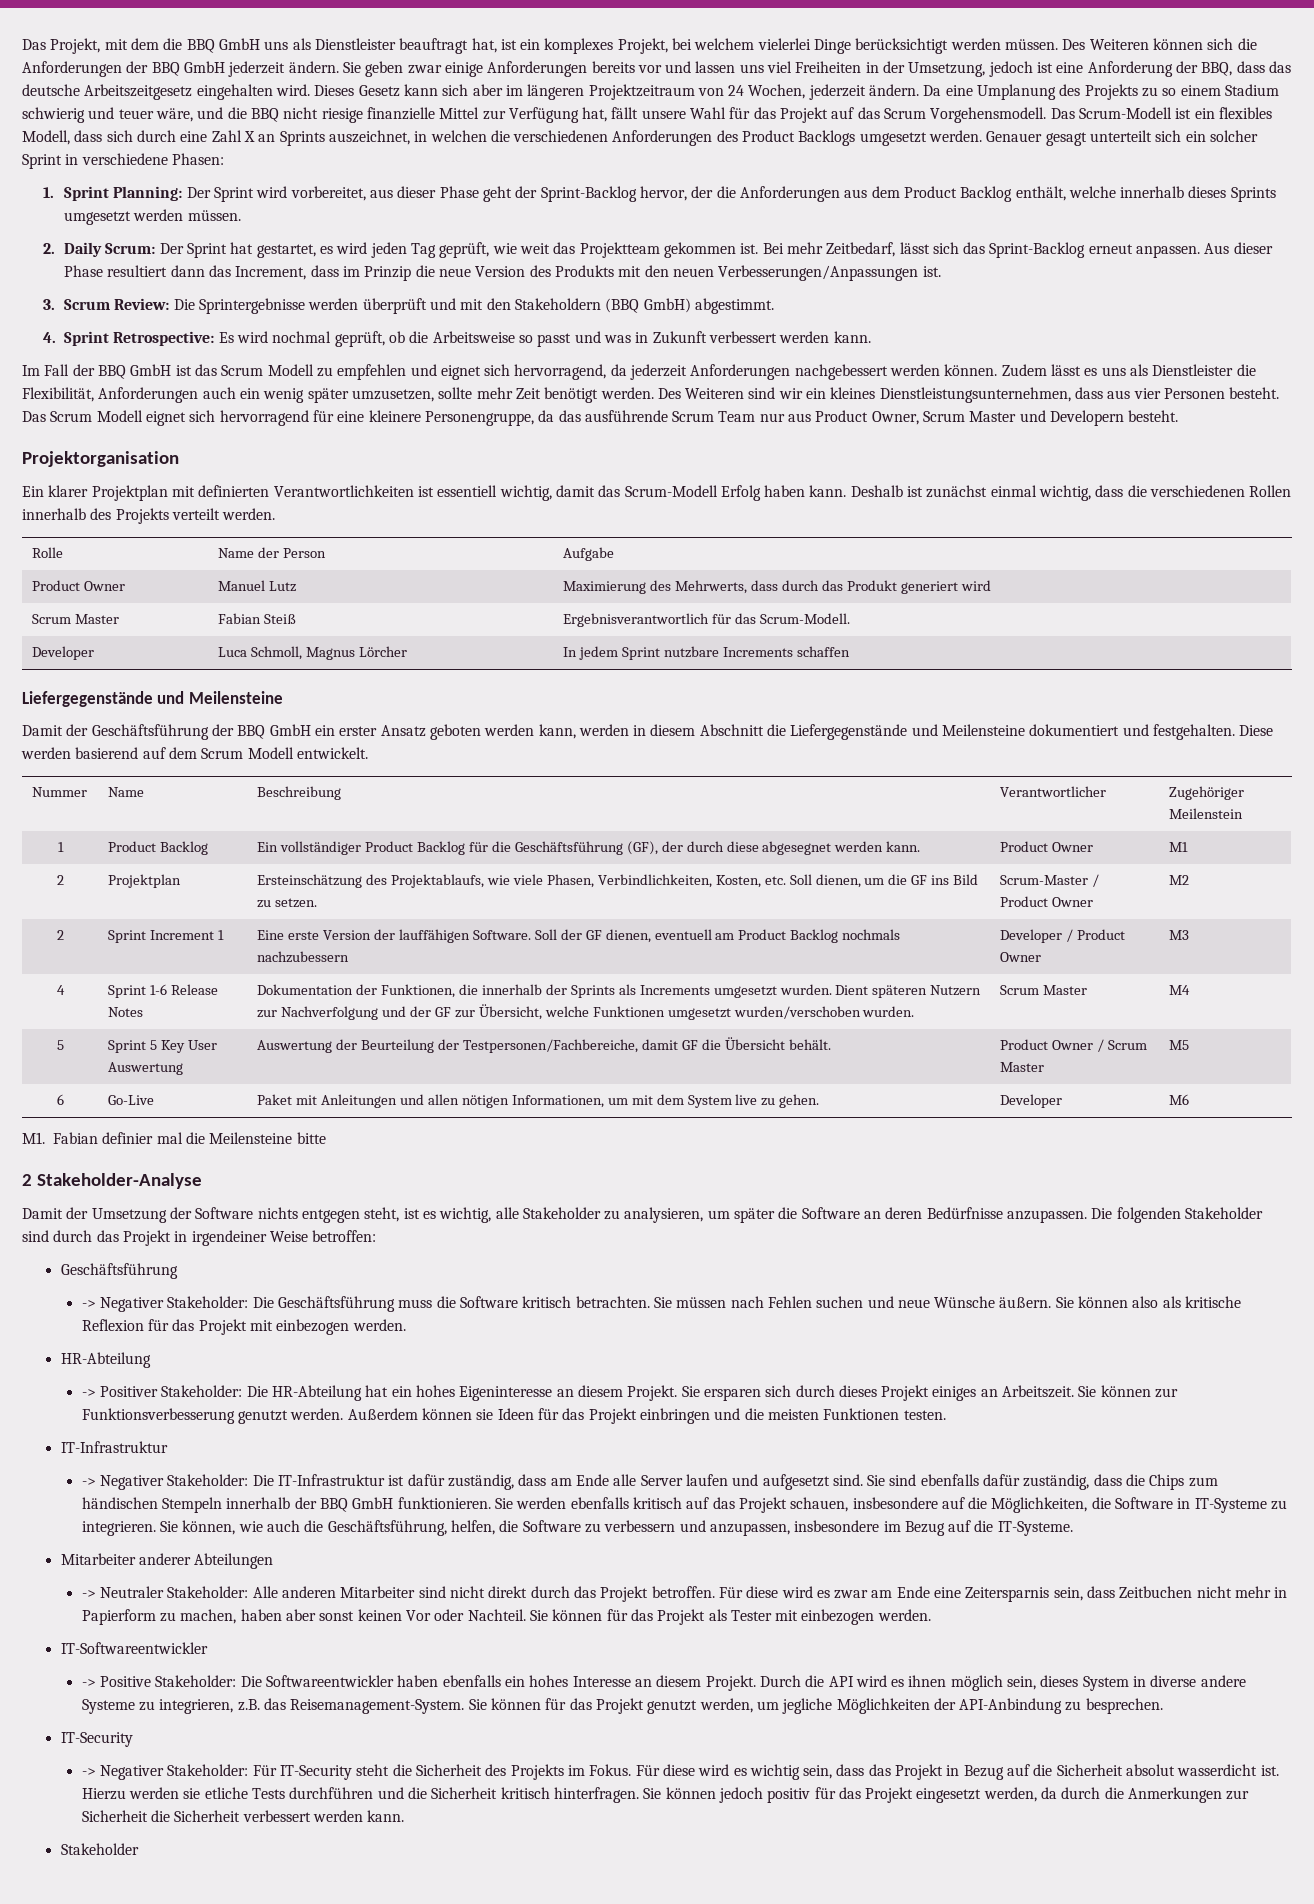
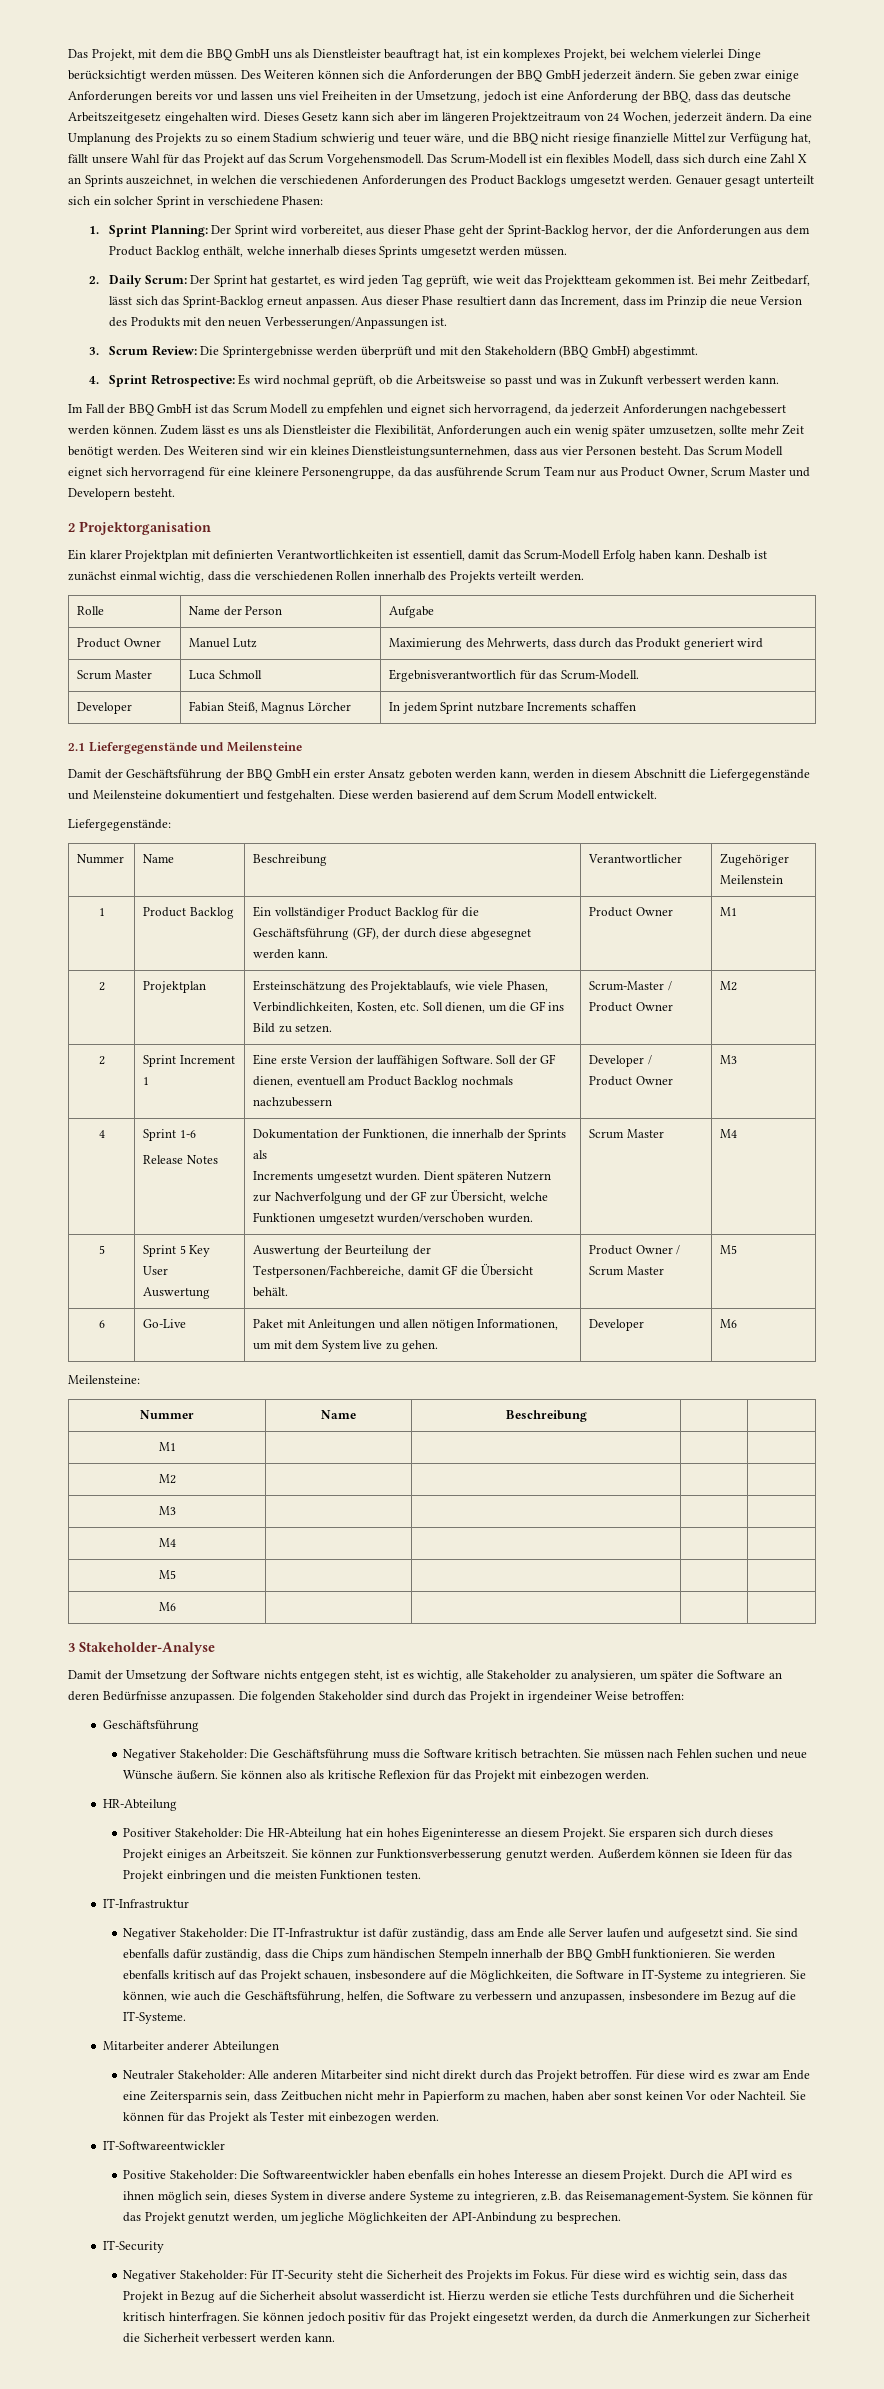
- Projektorganisation
+ 2 Projektorganisation
- Ein klarer Projektplan mit definierten Verantwortlichkeiten ist essentiell wichtig, damit das Scrum-Modell Erfolg haben kann.
+ Ein klarer Projektplan mit definierten Verantwortlichkeiten ist essentiell, damit das Scrum-Modell Erfolg haben kann.
- Scrum Master | Fabian Steiß | Ergebnisverantwortlich für das Scrum-Modell.
+ Scrum Master | Luca Schmoll | Ergebnisverantwortlich für das Scrum-Modell.
- Developer | Luca Schmoll, Magnus Lörcher | In jedem Sprint nutzbare Increments schaffen
- Liefergegenstände und Meilensteine
+ Developer | Fabian Steiß, Magnus Lörcher | In jedem Sprint nutzbare Increments schaffen
+ 2.1 Liefergegenstände und Meilensteine
+ Liefergegenstände:
- 2 | Sprint Increment 1 | Eine erste Version der lauffähigen Software. Soll der GF dienen, eventuell am Product Backlog nochmals nachzubessern | Developer / Product Owner | M3
+ 2 | Sprint Increment 1 | Eine erste Version der lauffähigen Software. Soll der GF dienen, eventuell am Product Backlog nochmals nachzubessern | Developer /
+ Product Owner | M3
- 4 | Sprint 1-6 Release Notes | Dokumentation der Funktionen, die innerhalb der Sprints als Increments umgesetzt wurden. Dient späteren Nutzern zur Nachverfolgung und der GF zur Übersicht, welche Funktionen umgesetzt wurden/verschoben wurden. | Scrum Master | M4
+ 4 | Sprint 1-6
+ Release Notes | Dokumentation der Funktionen, die innerhalb der Sprints als
+ Increments umgesetzt wurden. Dient späteren Nutzern zur Nachverfolgung und der GF zur Übersicht, welche Funktionen umgesetzt wurden/verschoben wurden. | Scrum Master | M4
- M1. Fabian definier mal die Meilensteine bitte
- 2 Stakeholder-Analyse
+ Meilensteine:
+ Nummer | Name | Beschreibung | |
+ M1 | | | |
+ M2 | | | |
+ M3 | | | |
+ M4 | | | |
+ M5 | | | |
+ M6 | | | |
+ 3 Stakeholder-Analyse
- -> Negativer Stakeholder: Die Geschäftsführung muss die Software kritisch betrachten.
+ Negativer Stakeholder: Die Geschäftsführung muss die Software kritisch betrachten.
- -> Positiver Stakeholder: Die HR-Abteilung hat ein hohes Eigeninteresse an diesem Projekt.
+ Positiver Stakeholder: Die HR-Abteilung hat ein hohes Eigeninteresse an diesem Projekt.
- -> Negativer Stakeholder: Die IT-Infrastruktur ist dafür zuständig, dass am Ende alle Server laufen und aufgesetzt sind.
+ Negativer Stakeholder: Die IT-Infrastruktur ist dafür zuständig, dass am Ende alle Server laufen und aufgesetzt sind.
- -> Neutraler Stakeholder: Alle anderen Mitarbeiter sind nicht direkt durch das Projekt betroffen.
+ Neutraler Stakeholder: Alle anderen Mitarbeiter sind nicht direkt durch das Projekt betroffen.
- -> Positive Stakeholder: Die Softwareentwickler haben ebenfalls ein hohes Interesse an diesem Projekt.
+ Positive Stakeholder: Die Softwareentwickler haben ebenfalls ein hohes Interesse an diesem Projekt.
- -> Negativer Stakeholder: Für IT-Security steht die Sicherheit des Projekts im Fokus.
+ Negativer Stakeholder: Für IT-Security steht die Sicherheit des Projekts im Fokus.
  Sie können jedoch positiv für das Projekt eingesetzt werden, da durch die Anmerkungen zur Sicherheit die Sicherheit verbessert werden kann.
- Stakeholder

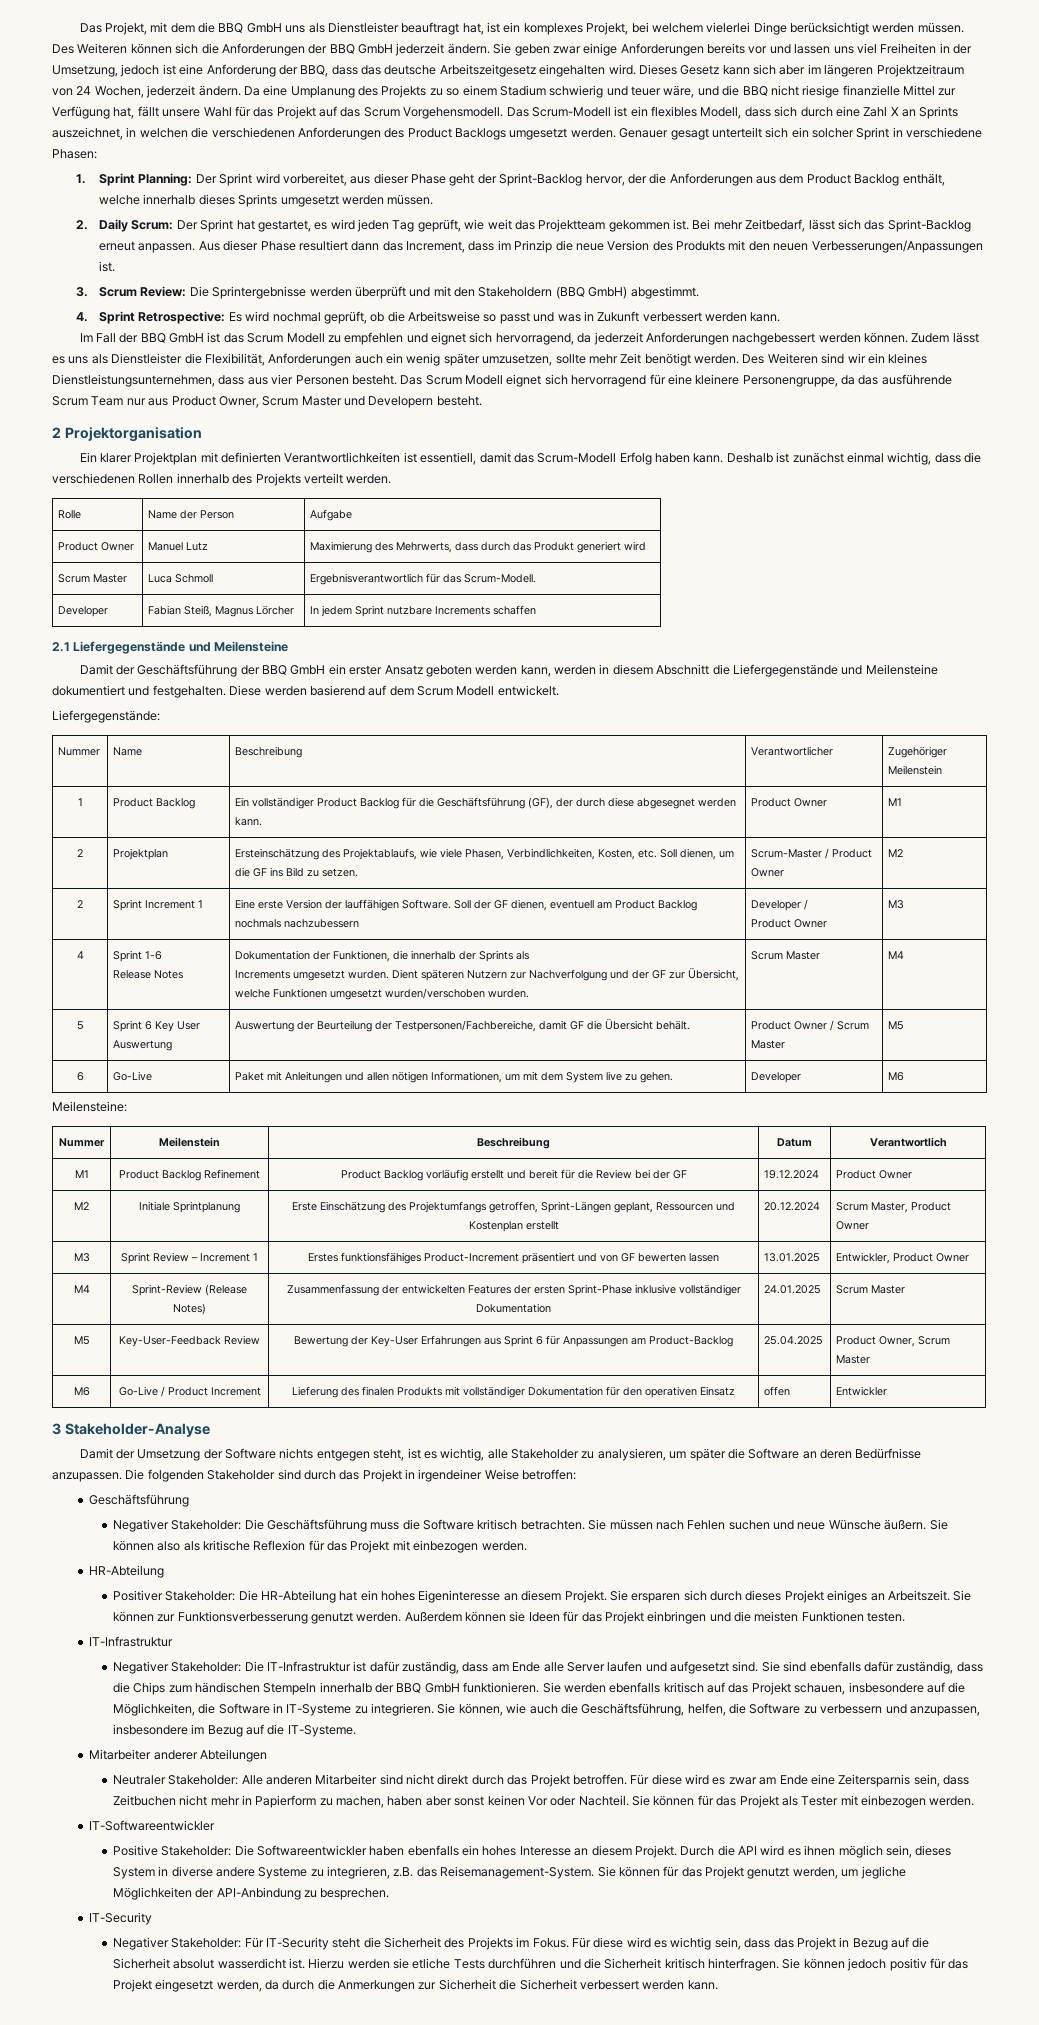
- 5 | Sprint 5 Key User Auswertung | Auswertung der Beurteilung der Testpersonen/Fachbereiche, damit GF die Übersicht behält. | Product Owner / Scrum Master | M5
+ 5 | Sprint 6 Key User Auswertung | Auswertung der Beurteilung der Testpersonen/Fachbereiche, damit GF die Übersicht behält. | Product Owner / Scrum Master | M5
- Nummer | Name | Beschreibung | |
+ Nummer | Meilenstein | Beschreibung | Datum | Verantwortlich
- M1 | | | |
- M2 | | | |
- M3 | | | |
- M4 | | | |
- M5 | | | |
- M6 | | | |
+ M1 | Product Backlog Refinement | Product Backlog vorläufig erstellt und bereit für die Review bei der GF | 19.12.2024 | Product Owner
+ M2 | Initiale Sprintplanung | Erste Einschätzung des Projektumfangs getroffen, Sprint-Längen geplant, Ressourcen und Kostenplan erstellt | 20.12.2024 | Scrum Master, Product Owner
+ M3 | Sprint Review – Increment 1 | Erstes funktionsfähiges Product-Increment präsentiert und von GF bewerten lassen | 13.01.2025 | Entwickler, Product Owner
+ M4 | Sprint-Review (Release Notes) | Zusammenfassung der entwickelten Features der ersten Sprint-Phase inklusive vollständiger Dokumentation | 24.01.2025 | Scrum Master
+ M5 | Key-User-Feedback Review | Bewertung der Key-User Erfahrungen aus Sprint 6 für Anpassungen am Product-Backlog | 25.04.2025 | Product Owner, Scrum Master
+ M6 | Go-Live / Product Increment | Lieferung des finalen Produkts mit vollständiger Dokumentation für den operativen Einsatz | offen | Entwickler

